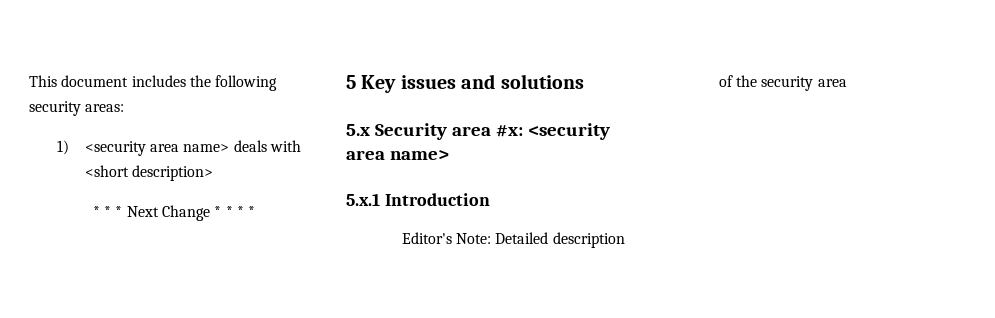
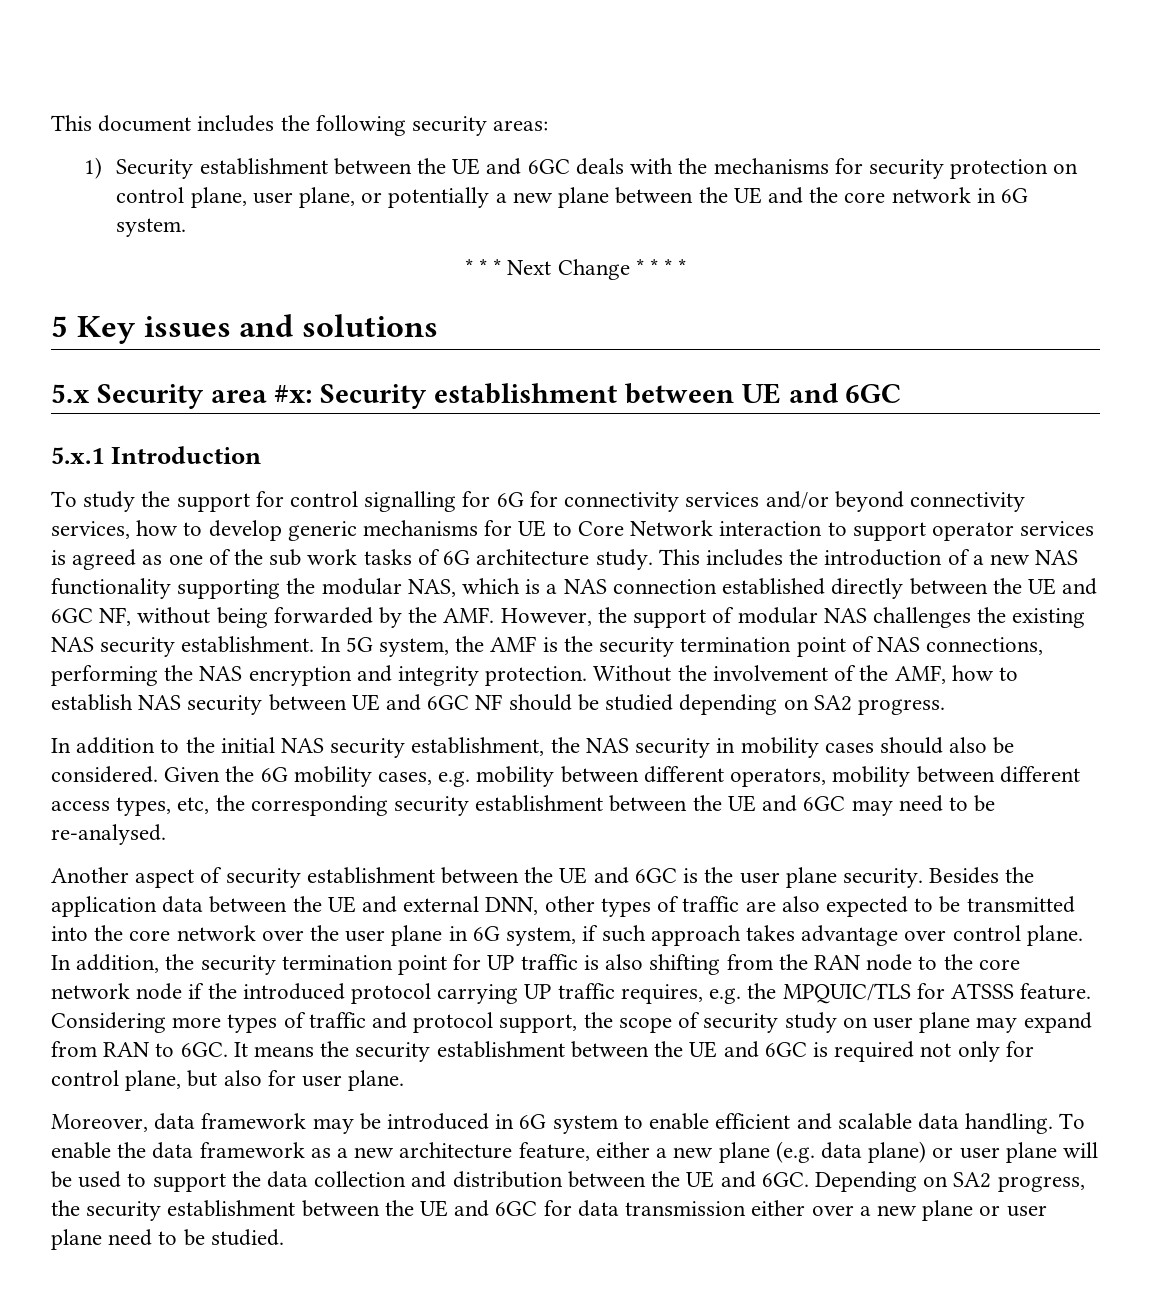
- 1) <security area name> deals with <short description>
+ 1) Security establishment between the UE and 6GC deals with the mechanisms for security protection on control plane, user plane, or potentially a new plane between the UE and the core network in 6G system.
- 5.x Security area #x: <security area name>
+ 5.x Security area #x: Security establishment between UE and 6GC
  5.x.1 Introduction
- Editor's Note: Detailed description of the security area
+ To study the support for control signalling for 6G for connectivity services and/or beyond connectivity services, how to develop generic mechanisms for UE to Core Network interaction to support operator services is agreed as one of the sub work tasks of 6G architecture study. This includes the introduction of a new NAS functionality supporting the modular NAS, which is a NAS connection established directly between the UE and 6GC NF, without being forwarded by the AMF. However, the support of modular NAS challenges the existing NAS security establishment. In 5G system, the AMF is the security termination point of NAS connections, performing the NAS encryption and integrity protection. Without the involvement of the AMF, how to establish NAS security between UE and 6GC NF should be studied depending on SA2 progress.
+ In addition to the initial NAS security establishment, the NAS security in mobility cases should also be considered. Given the 6G mobility cases, e.g. mobility between different operators, mobility between different access types, etc, the corresponding security establishment between the UE and 6GC may need to be re-analysed.
+ Another aspect of security establishment between the UE and 6GC is the user plane security. Besides the application data between the UE and external DNN, other types of traffic are also expected to be transmitted into the core network over the user plane in 6G system, if such approach takes advantage over control plane. In addition, the security termination point for UP traffic is also shifting from the RAN node to the core network node if the introduced protocol carrying UP traffic requires, e.g. the MPQUIC/TLS for ATSSS feature. Considering more types of traffic and protocol support, the scope of security study on user plane may expand from RAN to 6GC. It means the security establishment between the UE and 6GC is required not only for control plane, but also for user plane.
+ Moreover, data framework may be introduced in 6G system to enable efficient and scalable data handling. To enable the data framework as a new architecture feature, either a new plane (e.g. data plane) or user plane will be used to support the data collection and distribution between the UE and 6GC. Depending on SA2 progress, the security establishment between the UE and 6GC for data transmission either over a new plane or user plane need to be studied.

